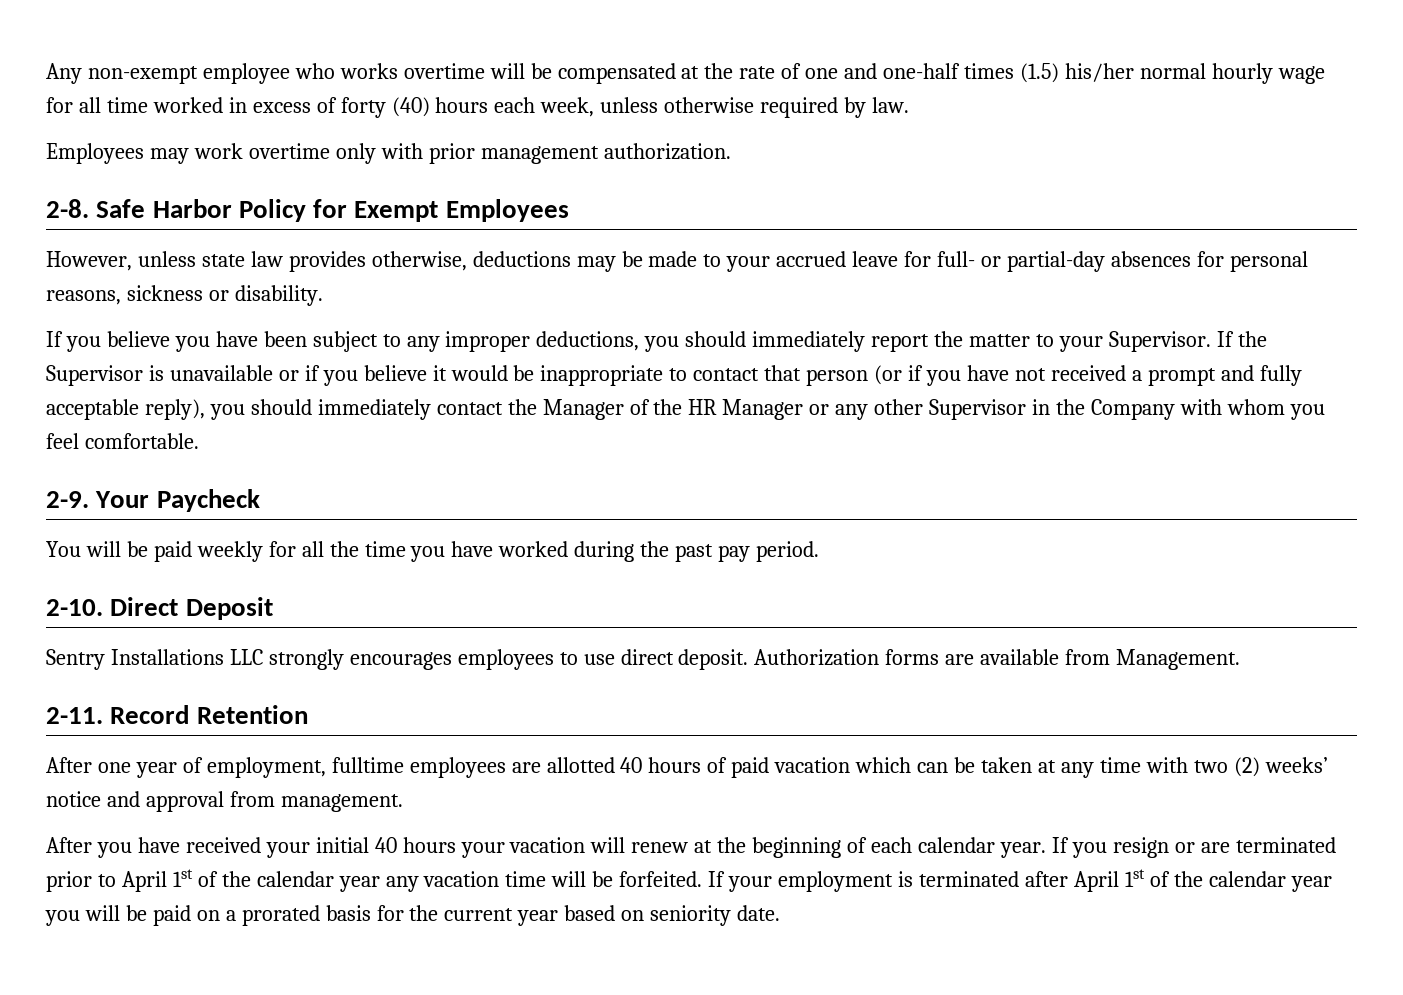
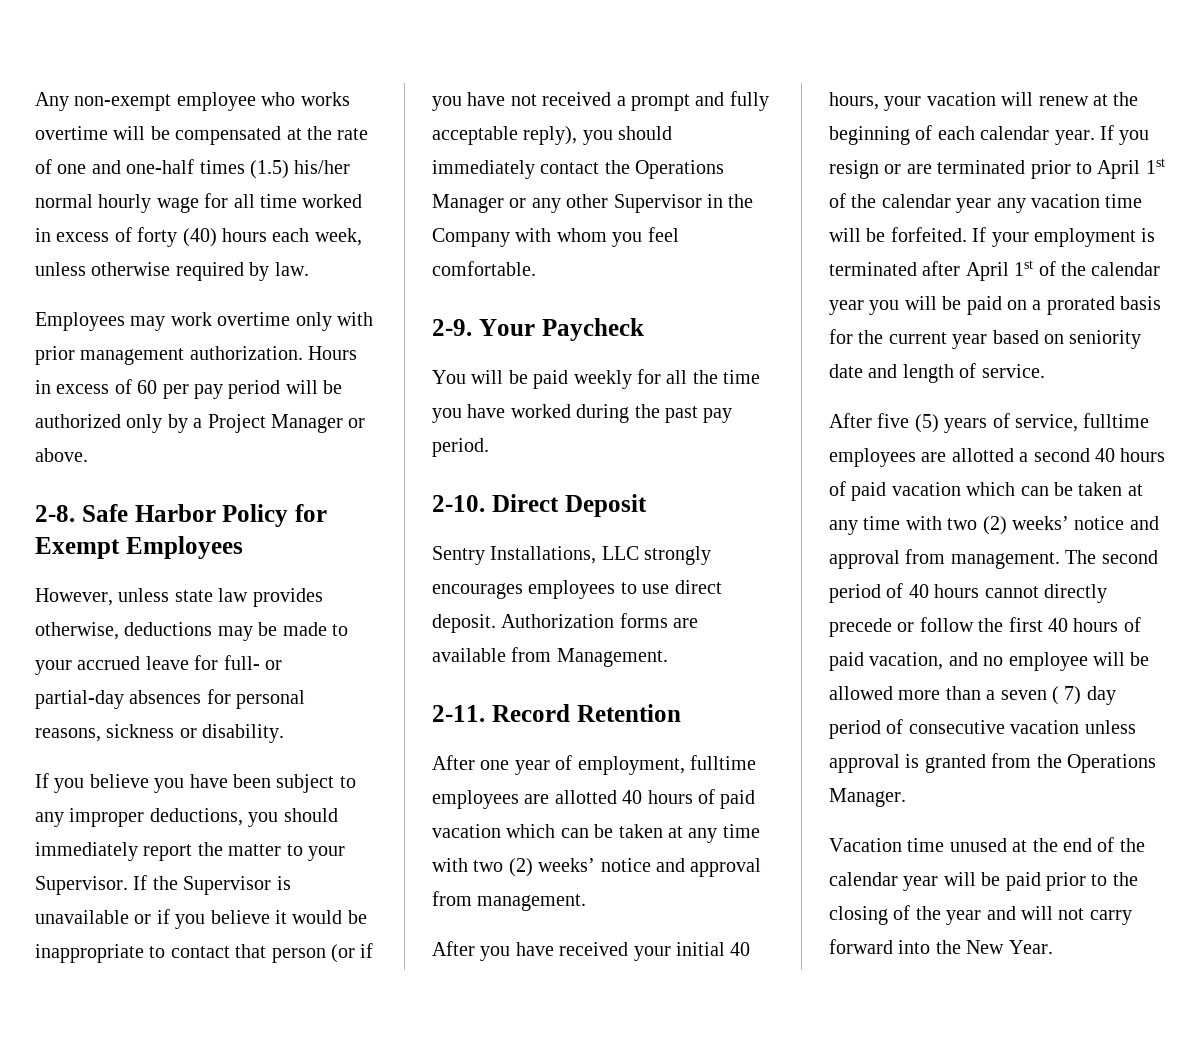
+ Hours in excess of 60 per pay period will be authorized only by a Project Manager or above.
- If the Supervisor is unavailable or if you believe it would be inappropriate to contact that person (or if you have not received a prompt and fully acceptable reply), you should immediately contact the Manager of the HR Manager or any other Supervisor in the Company with whom you feel comfortable.
+ If the Supervisor is unavailable or if you believe it would be inappropriate to contact that person (or if you have not received a prompt and fully acceptable reply), you should immediately contact the Operations Manager or any other Supervisor in the Company with whom you feel comfortable.
- Sentry Installations LLC strongly encourages employees to use direct deposit.
+ Sentry Installations, LLC strongly encourages employees to use direct deposit.
- After you have received your initial 40 hours your vacation will renew at the beginning of each calendar year.
+ After you have received your initial 40 hours, your vacation will renew at the beginning of each calendar year.
- If your employment is terminated after April 1st of the calendar year you will be paid on a prorated basis for the current year based on seniority date.
+ If your employment is terminated after April 1st of the calendar year you will be paid on a prorated basis for the current year based on seniority date and length of service.
+ After five (5) years of service, fulltime employees are allotted a second 40 hours of paid vacation which can be taken at any time with two (2) weeks’ notice and approval from management. The second period of 40 hours cannot directly precede or follow the first 40 hours of paid vacation, and no employee will be allowed more than a seven ( 7) day period of consecutive vacation unless approval is granted from the Operations Manager.
+ Vacation time unused at the end of the calendar year will be paid prior to the closing of the year and will not carry forward into the New Year.

